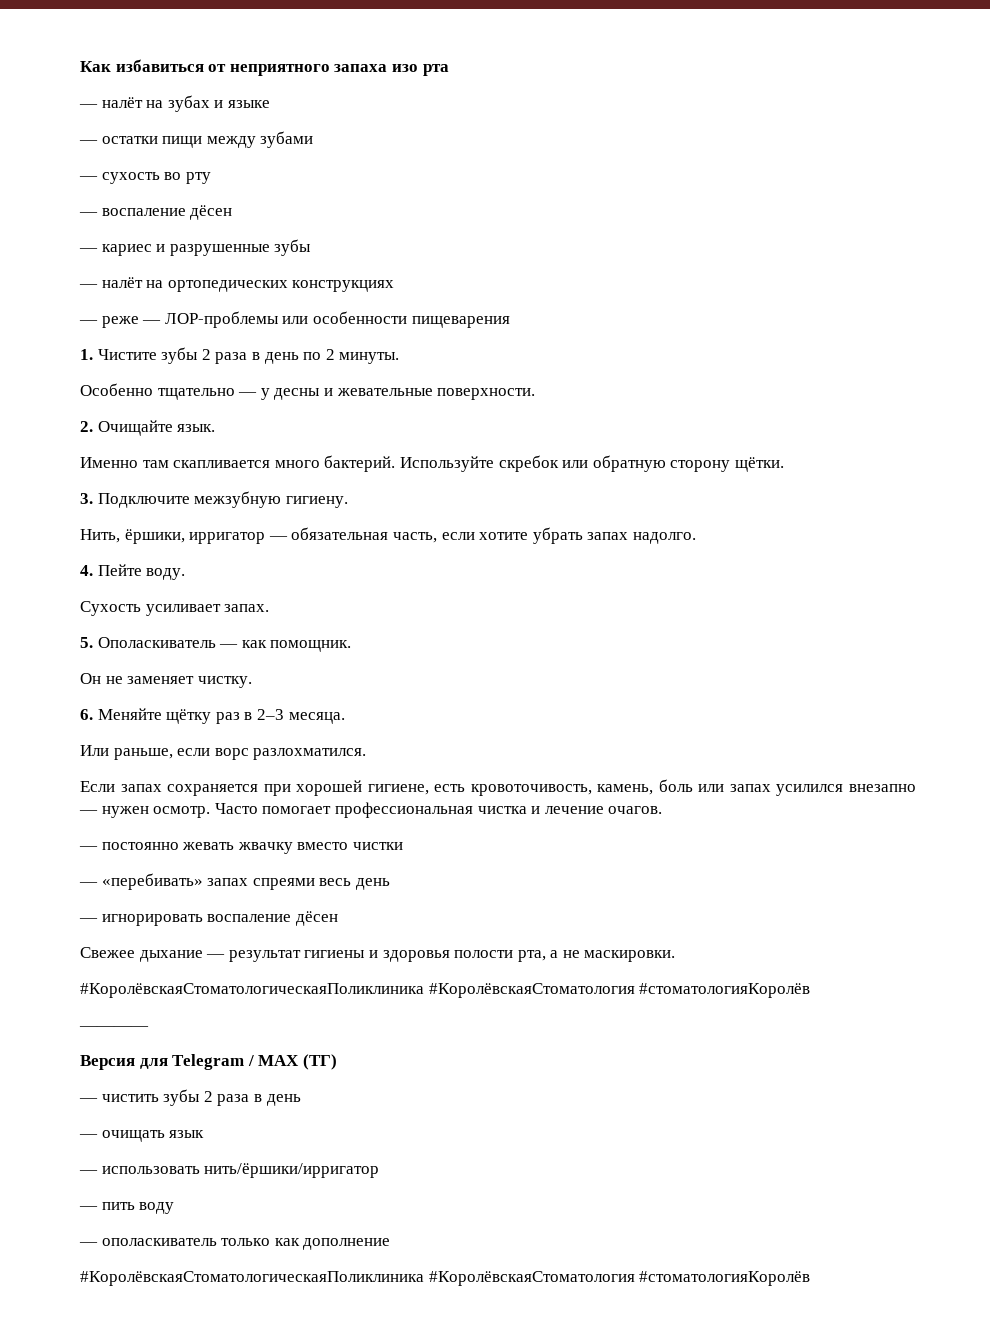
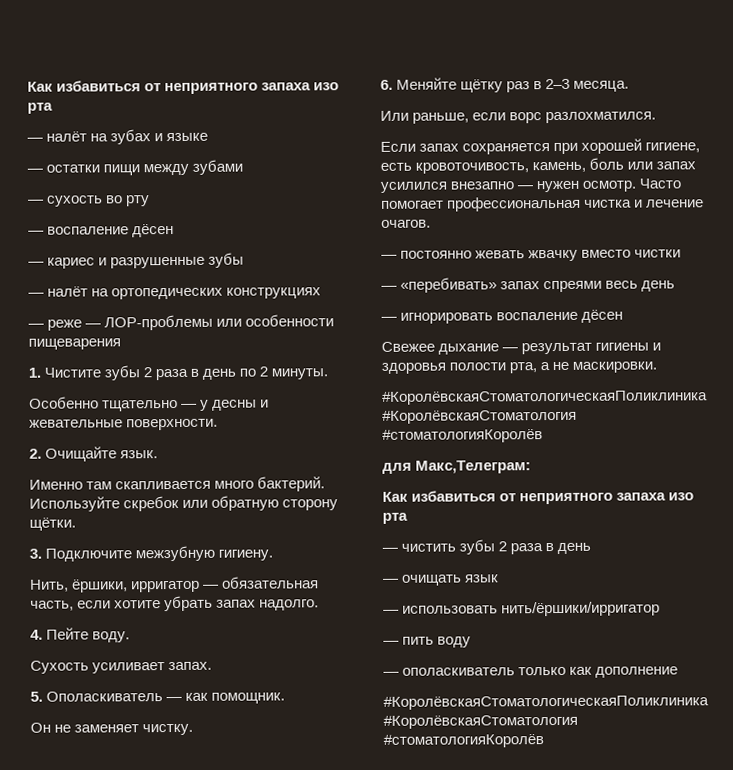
- ————
- Версия для Telegram / MAX (ТГ)
+ для Макс,Телеграм:
+ Как избавиться от неприятного запаха изо рта

